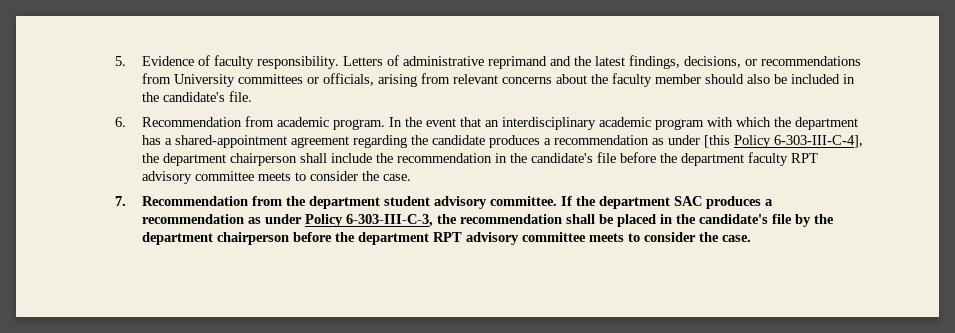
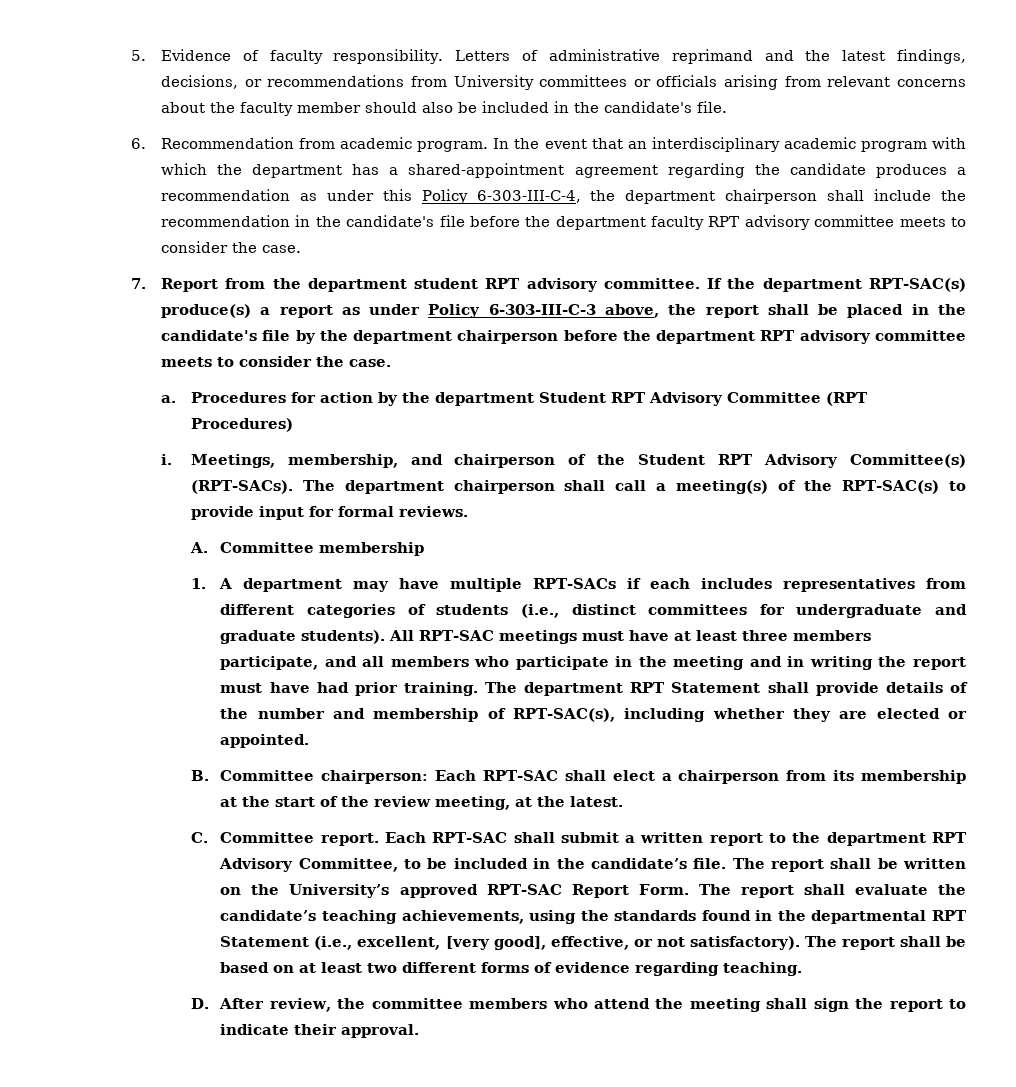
- Letters of administrative reprimand and the latest findings, decisions, or recommendations from University committees or officials, arising from relevant concerns about the faculty member should also be included in the candidate's file.
+ Letters of administrative reprimand and the latest findings, decisions, or recommendations from University committees or officials arising from relevant concerns about the faculty member should also be included in the candidate's file.
- In the event that an interdisciplinary academic program with which the department has a shared-appointment agreement regarding the candidate produces a recommendation as under [this Policy 6-303-III-C-4], the department chairperson shall include the recommendation in the candidate's file before the department faculty RPT advisory committee meets to consider the case.
+ In the event that an interdisciplinary academic program with which the department has a shared-appointment agreement regarding the candidate produces a recommendation as under this Policy 6-303-III-C-4, the department chairperson shall include the recommendation in the candidate's file before the department faculty RPT advisory committee meets to consider the case.
- 7. Recommendation from the department student advisory committee.
+ 7. Report from the department student RPT advisory committee.
- If the department SAC produces a recommendation as under Policy 6-303-III-C-3, the recommendation shall be placed in the candidate's file by the department chairperson before the department RPT advisory committee meets to consider the case.
+ If the department RPT-SAC(s) produce(s) a report as under Policy 6-303-III-C-3 above, the report shall be placed in the candidate's file by the department chairperson before the department RPT advisory committee meets to consider the case.
+ a. Procedures for action by the department Student RPT Advisory Committee (RPT Procedures)
+ i. Meetings, membership, and chairperson of the Student RPT Advisory Committee(s) (RPT-SACs). The department chairperson shall call a meeting(s) of the RPT-SAC(s) to provide input for formal reviews.
+ A. Committee membership
+ 1. A department may have multiple RPT-SACs if each includes representatives from different categories of students (i.e., distinct committees for undergraduate and graduate students). All RPT-SAC meetings must have at least three members participate, and all members who participate in the meeting and in writing the report must have had prior training. The department RPT Statement shall provide details of the number and membership of RPT-SAC(s), including whether they are elected or appointed.
+ B. Committee chairperson: Each RPT-SAC shall elect a chairperson from its membership at the start of the review meeting, at the latest.
+ C. Committee report. Each RPT-SAC shall submit a written report to the department RPT Advisory Committee, to be included in the candidate’s file. The report shall be written on the University’s approved RPT-SAC Report Form. The report shall evaluate the candidate’s teaching achievements, using the standards found in the departmental RPT Statement (i.e., excellent, [very good], effective, or not satisfactory). The report shall be based on at least two different forms of evidence regarding teaching.
+ D. After review, the committee members who attend the meeting shall sign the report to indicate their approval.

